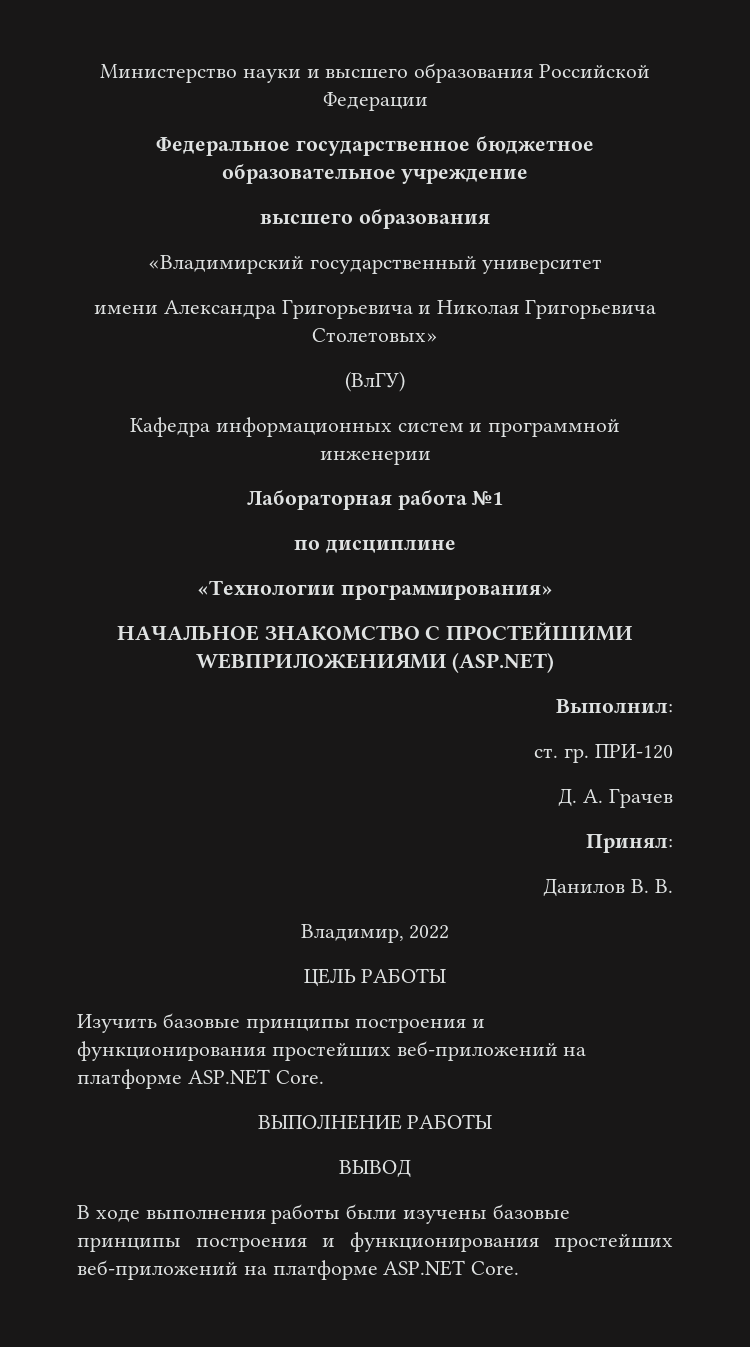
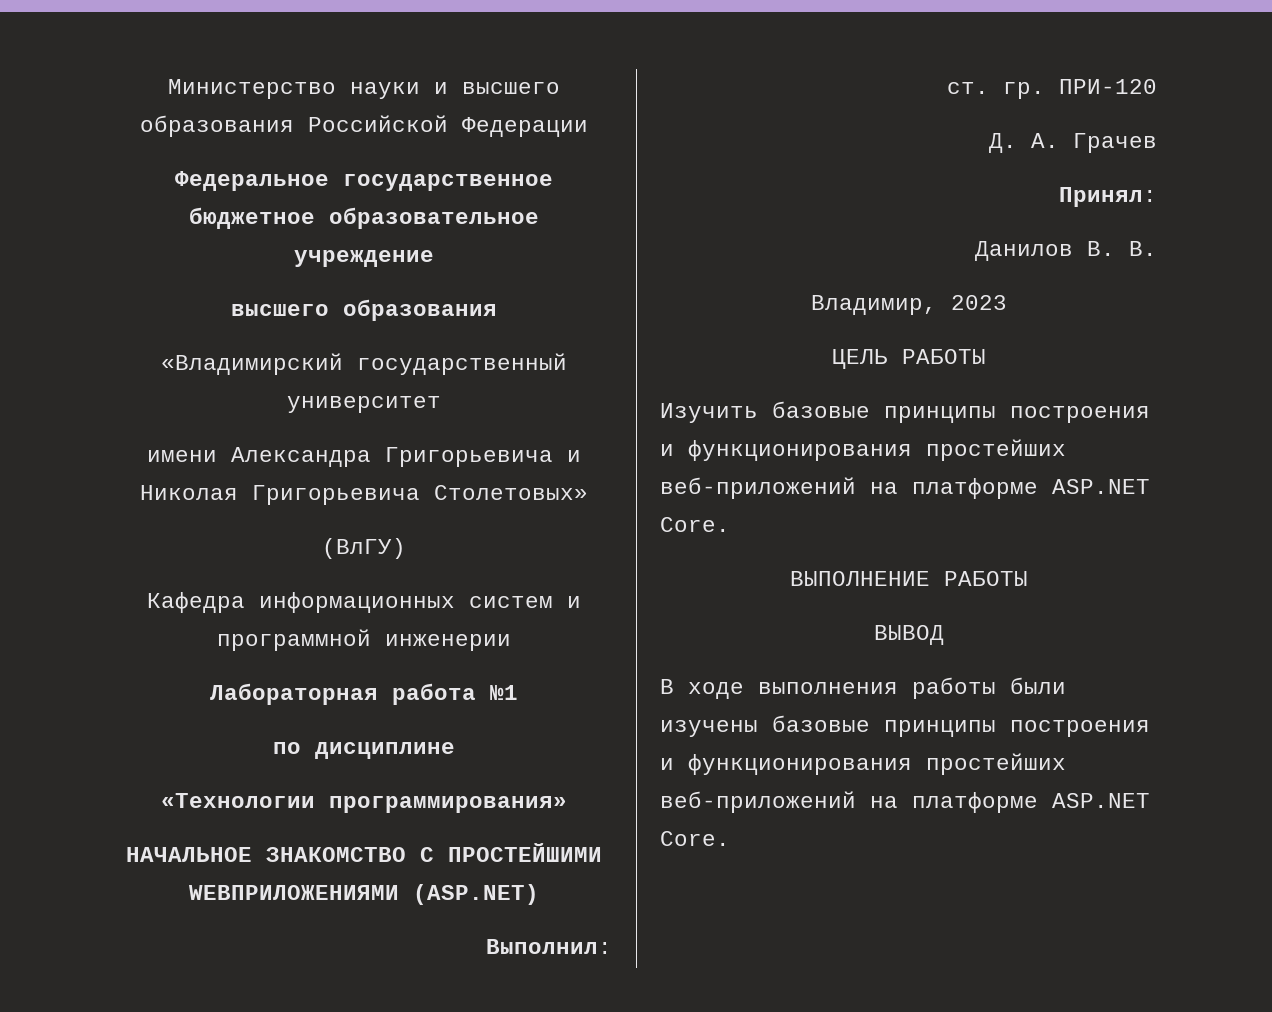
- Владимир, 2022
+ Владимир, 2023

